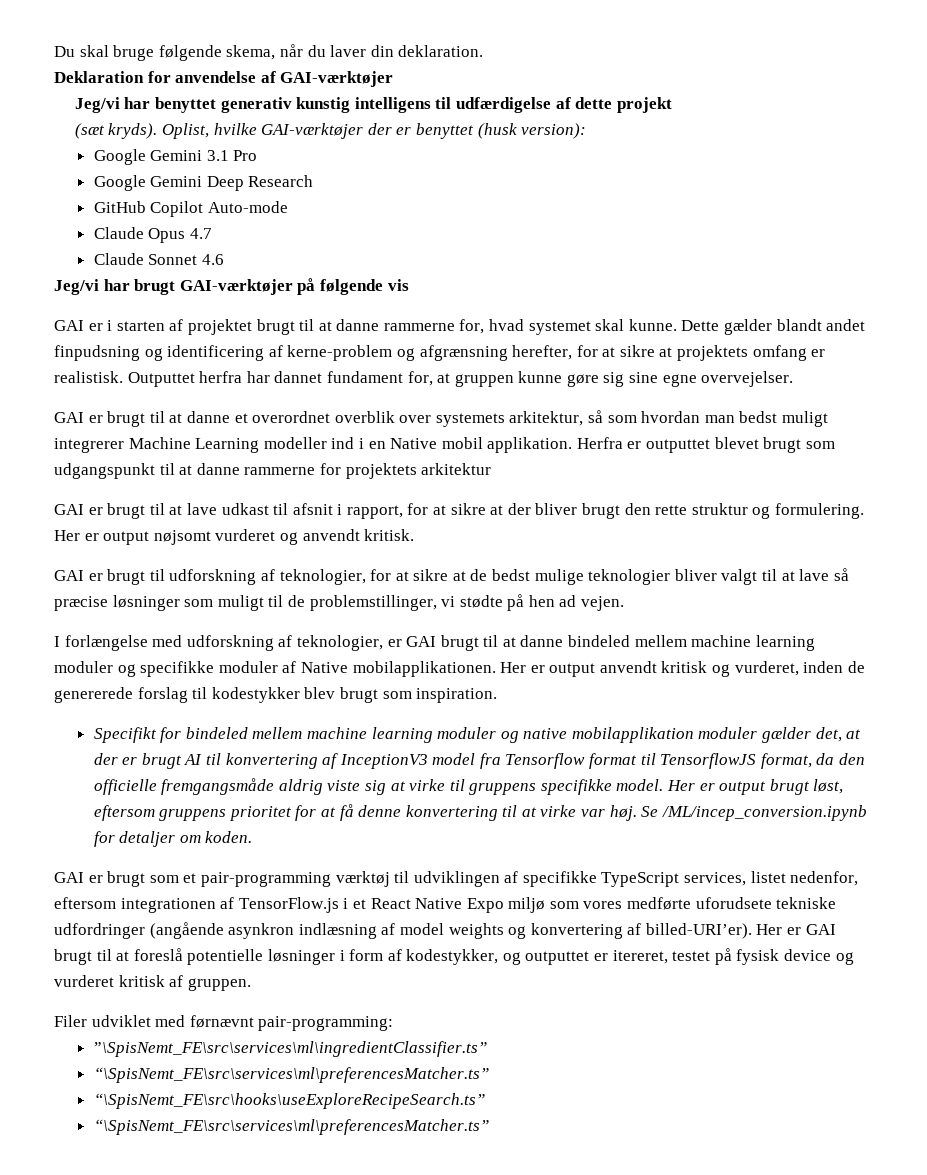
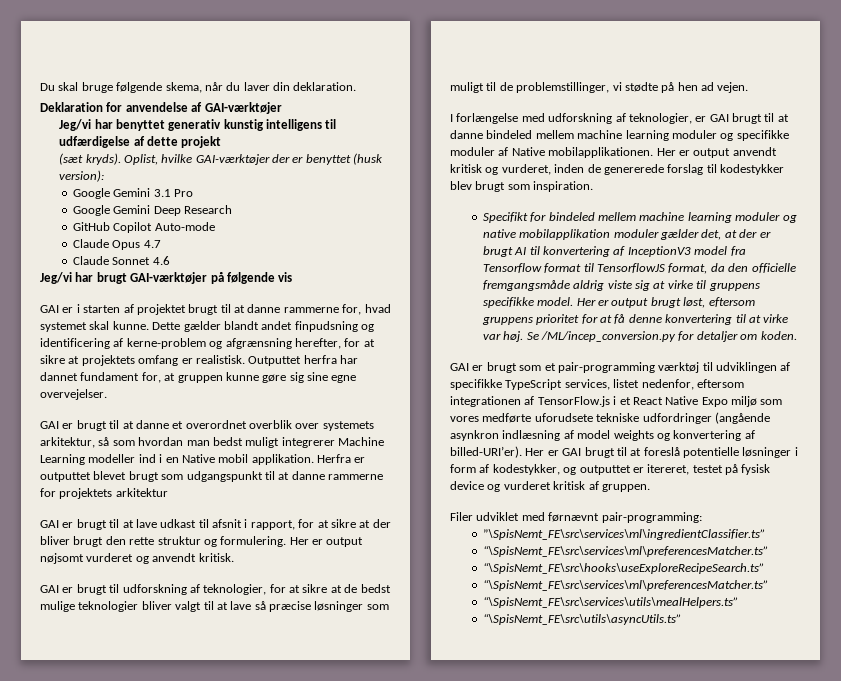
- Se /ML/incep_conversion.ipynb for detaljer om koden.
+ Se /ML/incep_conversion.py for detaljer om koden.
+ “\SpisNemt_FE\src\services\utils\mealHelpers.ts”
+ “\SpisNemt_FE\src\utils\asyncUtils.ts”

